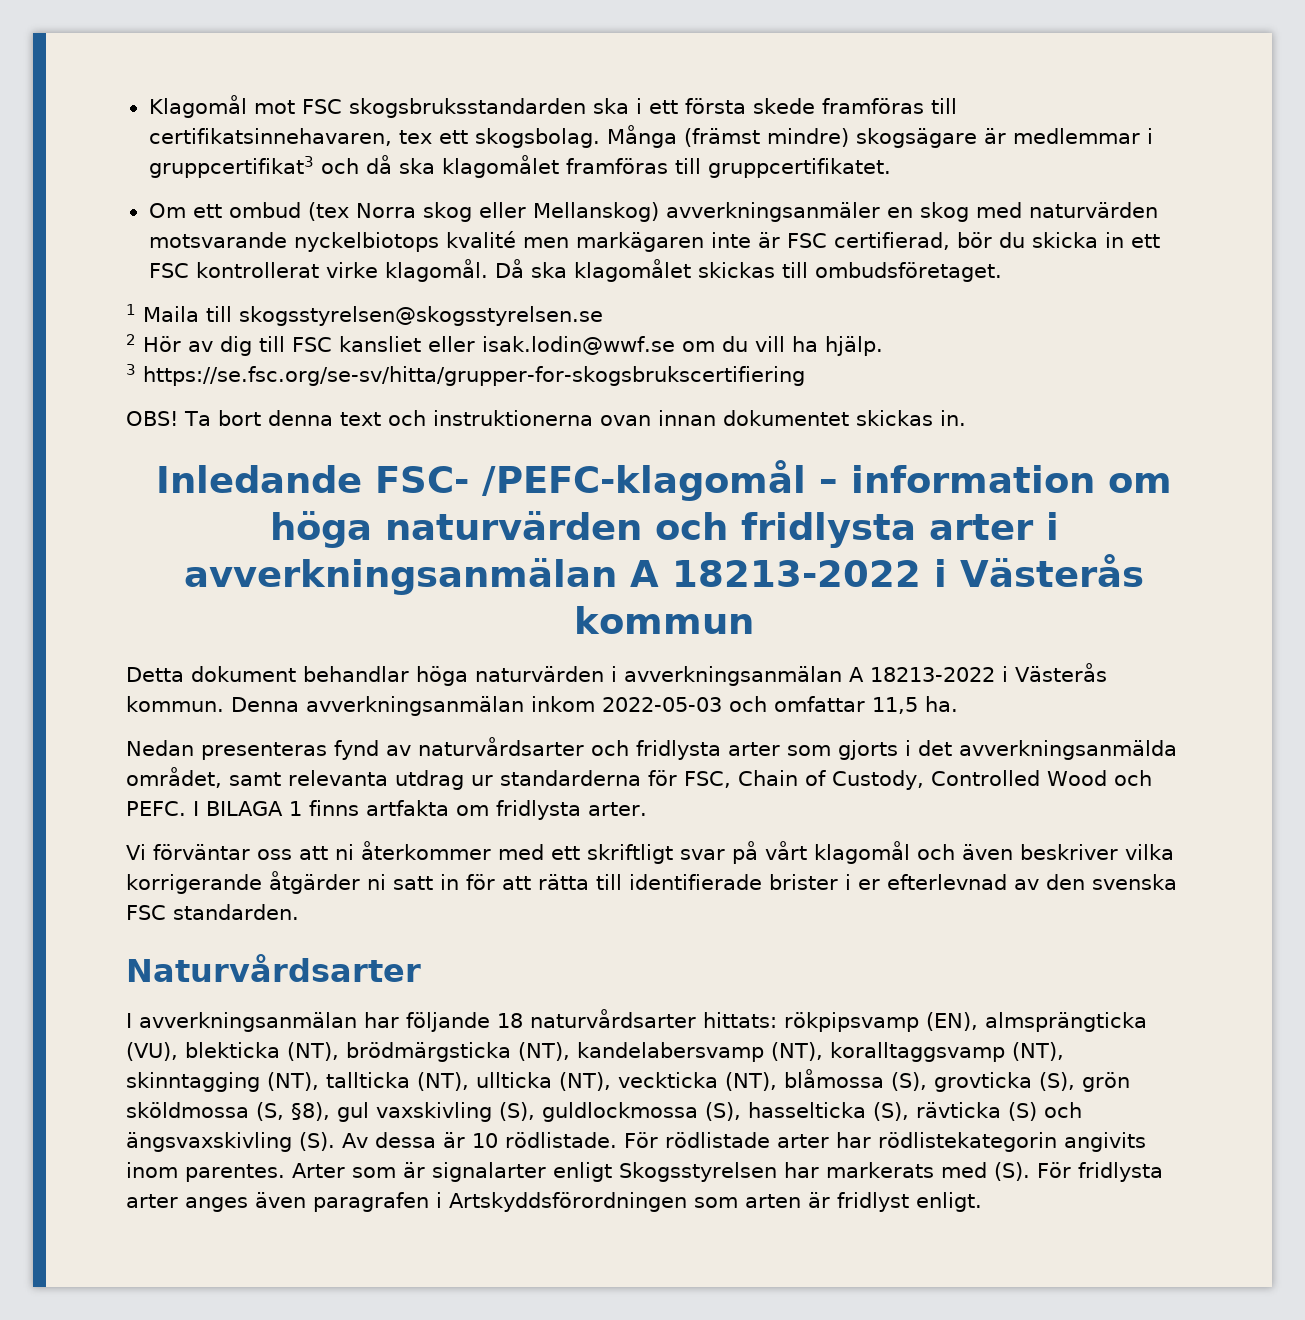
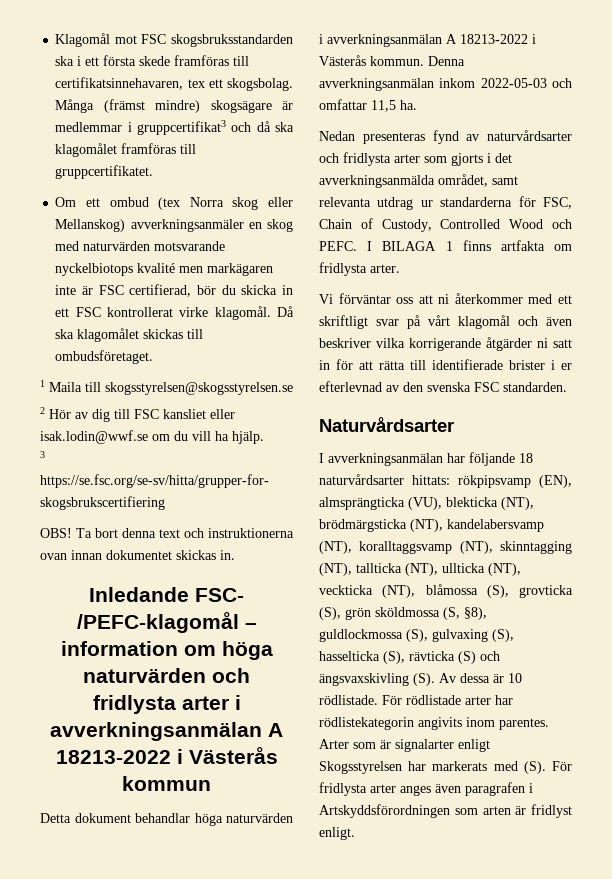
- I avverkningsanmälan har följande 18 naturvårdsarter hittats: rökpipsvamp (EN), almsprängticka (VU), blekticka (NT), brödmärgsticka (NT), kandelabersvamp (NT), koralltaggsvamp (NT), skinntagging (NT), tallticka (NT), ullticka (NT), veckticka (NT), blåmossa (S), grovticka (S), grön sköldmossa (S, §8), gul vaxskivling (S), guldlockmossa (S), hasselticka (S), rävticka (S) och ängsvaxskivling (S). Av dessa är 10 rödlistade.
+ I avverkningsanmälan har följande 18 naturvårdsarter hittats: rökpipsvamp (EN), almsprängticka (VU), blekticka (NT), brödmärgsticka (NT), kandelabersvamp (NT), koralltaggsvamp (NT), skinntagging (NT), tallticka (NT), ullticka (NT), veckticka (NT), blåmossa (S), grovticka (S), grön sköldmossa (S, §8), guldlockmossa (S), gulvaxing (S), hasselticka (S), rävticka (S) och ängsvaxskivling (S). Av dessa är 10 rödlistade.

